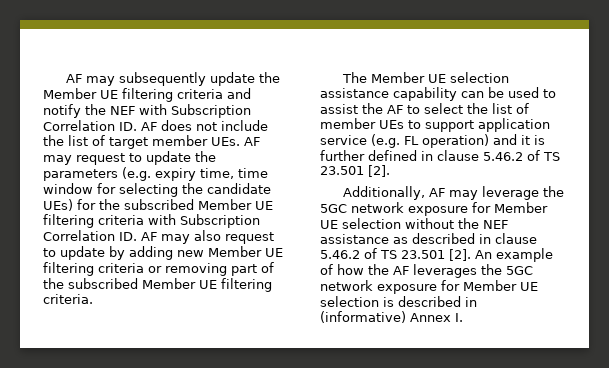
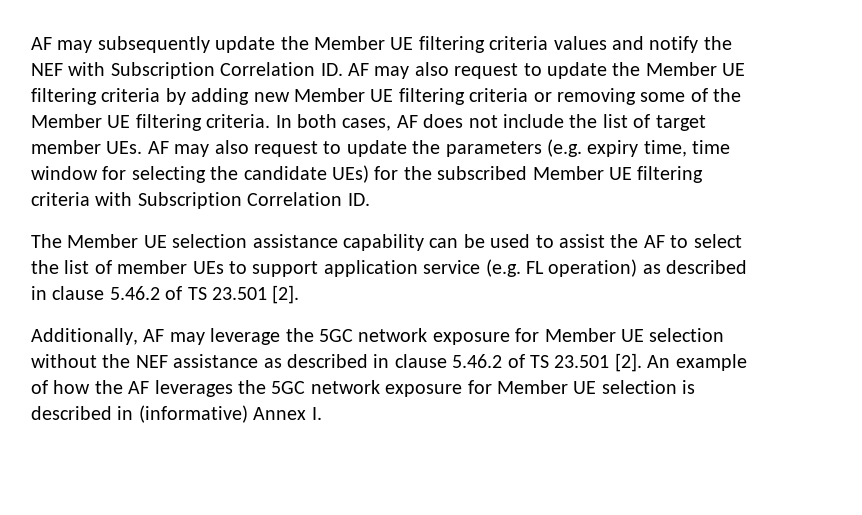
- AF may subsequently update the Member UE filtering criteria and notify the NEF with Subscription Correlation ID. AF does not include the list of target member UEs. AF may request to update the parameters (e.g. expiry time, time window for selecting the candidate UEs) for the subscribed Member UE filtering criteria with Subscription Correlation ID. AF may also request to update by adding new Member UE filtering criteria or removing part of the subscribed Member UE filtering criteria.
+ AF may subsequently update the Member UE filtering criteria values and notify the NEF with Subscription Correlation ID. AF may also request to update the Member UE filtering criteria by adding new Member UE filtering criteria or removing some of the Member UE filtering criteria. In both cases, AF does not include the list of target member UEs. AF may also request to update the parameters (e.g. expiry time, time window for selecting the candidate UEs) for the subscribed Member UE filtering criteria with Subscription Correlation ID.
- The Member UE selection assistance capability can be used to assist the AF to select the list of member UEs to support application service (e.g. FL operation) and it is further defined in clause 5.46.2 of TS 23.501 [2].
+ The Member UE selection assistance capability can be used to assist the AF to select the list of member UEs to support application service (e.g. FL operation) as described in clause 5.46.2 of TS 23.501 [2].

